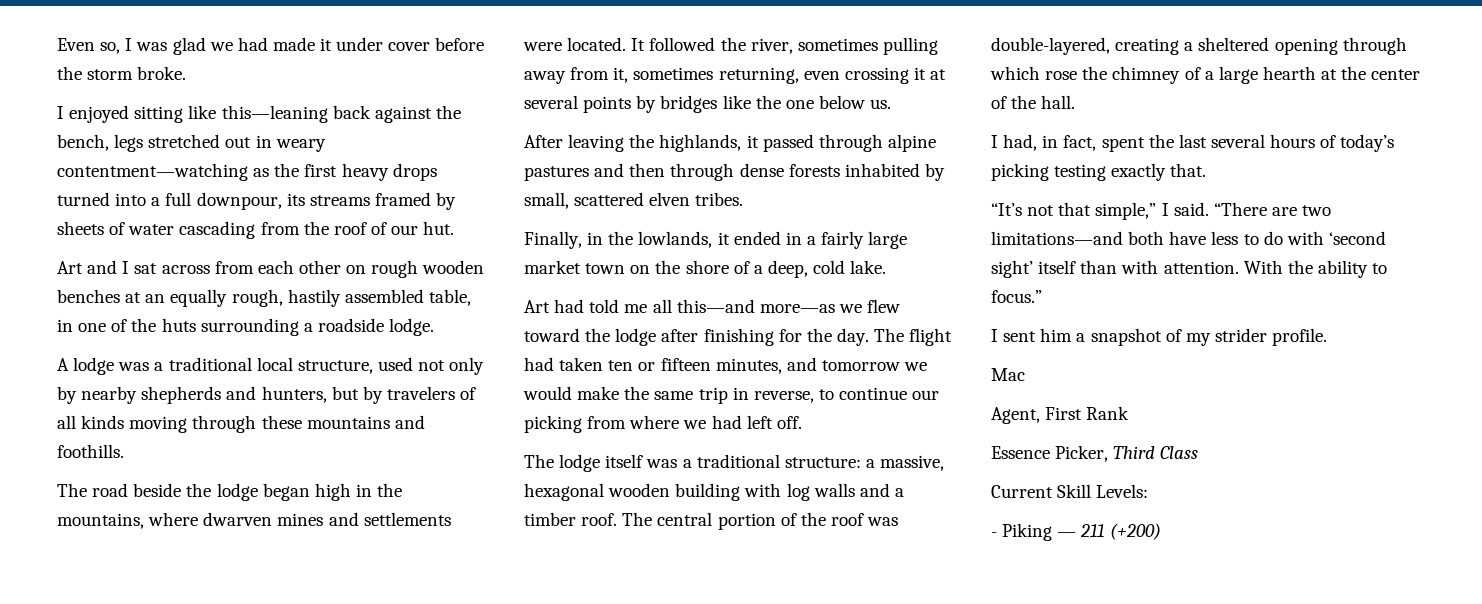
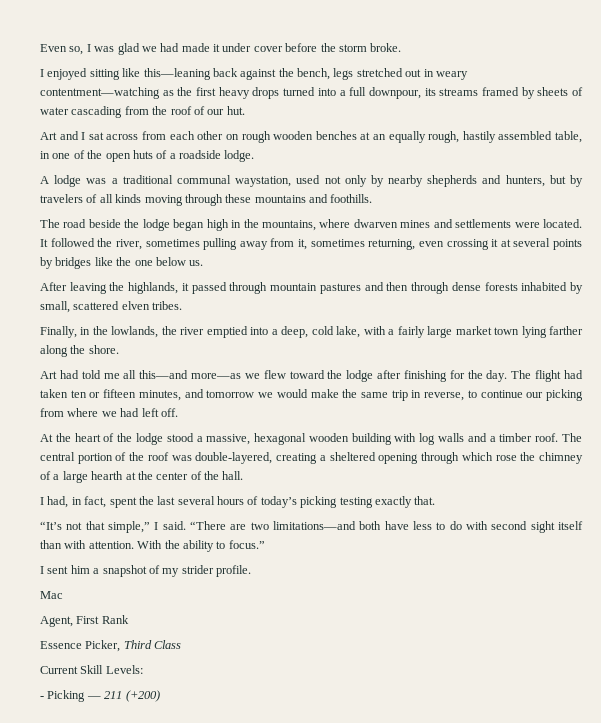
- Art and I sat across from each other on rough wooden benches at an equally rough, hastily assembled table, in one of the huts surrounding a roadside lodge.
+ Art and I sat across from each other on rough wooden benches at an equally rough, hastily assembled table, in one of the open huts of a roadside lodge.
- A lodge was a traditional local structure, used not only by nearby shepherds and hunters, but by travelers of all kinds moving through these mountains and foothills.
+ A lodge was a traditional communal waystation, used not only by nearby shepherds and hunters, but by travelers of all kinds moving through these mountains and foothills.
- After leaving the highlands, it passed through alpine pastures and then through dense forests inhabited by small, scattered elven tribes.
+ After leaving the highlands, it passed through mountain pastures and then through dense forests inhabited by small, scattered elven tribes.
- Finally, in the lowlands, it ended in a fairly large market town on the shore of a deep, cold lake.
+ Finally, in the lowlands, the river emptied into a deep, cold lake, with a fairly large market town lying farther along the shore.
- The lodge itself was a traditional structure: a massive, hexagonal wooden building with log walls and a timber roof.
+ At the heart of the lodge stood a massive, hexagonal wooden building with log walls and a timber roof.
- “There are two limitations—and both have less to do with ‘second sight’ itself than with attention.
+ “There are two limitations—and both have less to do with second sight itself than with attention.
- - Piking — 211 (+200)
+ - Picking — 211 (+200)

